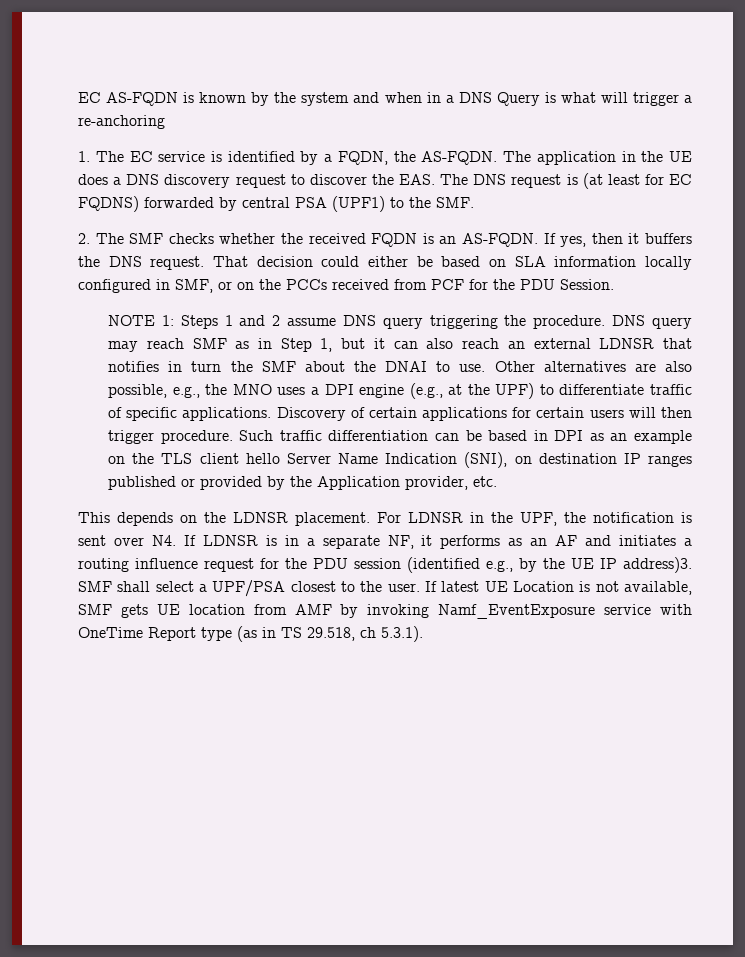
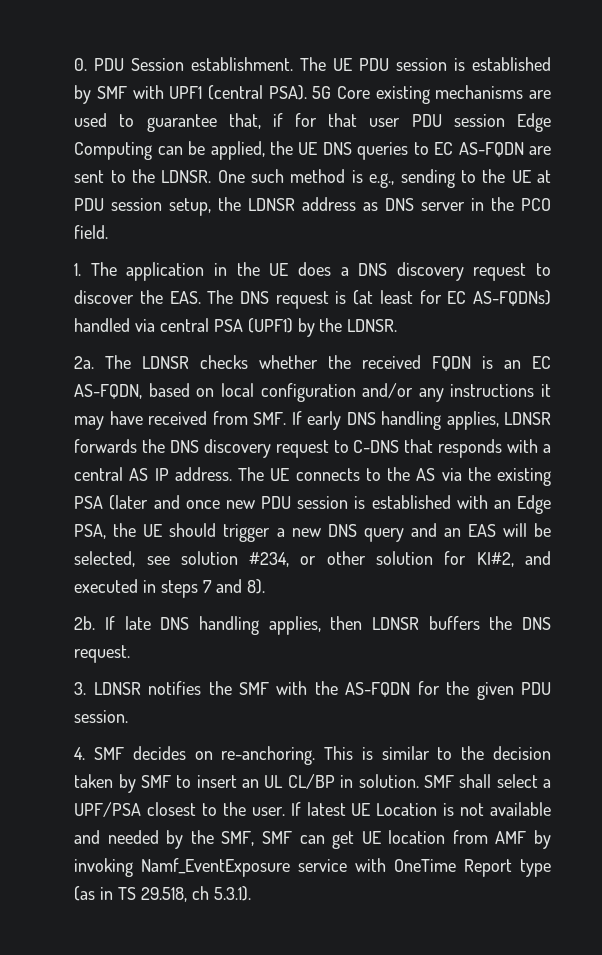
- EC AS-FQDN is known by the system and when in a DNS Query is what will trigger a re-anchoring
- 1. The EC service is identified by a FQDN, the AS-FQDN. The application in the UE does a DNS discovery request to discover the EAS. The DNS request is (at least for EC FQDNS) forwarded by central PSA (UPF1) to the SMF.
- 2. The SMF checks whether the received FQDN is an AS-FQDN. If yes, then it buffers the DNS request. That decision could either be based on SLA information locally configured in SMF, or on the PCCs received from PCF for the PDU Session.
- NOTE 1: Steps 1 and 2 assume DNS query triggering the procedure. DNS query may reach SMF as in Step 1, but it can also reach an external LDNSR that notifies in turn the SMF about the DNAI to use. Other alternatives are also possible, e.g., the MNO uses a DPI engine (e.g., at the UPF) to differentiate traffic of specific applications. Discovery of certain applications for certain users will then trigger procedure. Such traffic differentiation can be based in DPI as an example on the TLS client hello Server Name Indication (SNI), on destination IP ranges published or provided by the Application provider, etc.
- This depends on the LDNSR placement. For LDNSR in the UPF, the notification is sent over N4. If LDNSR is in a separate NF, it performs as an AF and initiates a routing influence request for the PDU session (identified e.g., by the UE IP address)3.
+ 0. PDU Session establishment. The UE PDU session is established by SMF with UPF1 (central PSA). 5G Core existing mechanisms are used to guarantee that, if for that user PDU session Edge Computing can be applied, the UE DNS queries to EC AS-FQDN are sent to the LDNSR. One such method is e.g., sending to the UE at PDU session setup, the LDNSR address as DNS server in the PCO field.
+ 1. The application in the UE does a DNS discovery request to discover the EAS. The DNS request is (at least for EC AS-FQDNs) handled via central PSA (UPF1) by the LDNSR.
+ 2a. The LDNSR checks whether the received FQDN is an EC AS-FQDN, based on local configuration and/or any instructions it may have received from SMF. If early DNS handling applies, LDNSR forwards the DNS discovery request to C-DNS that responds with a central AS IP address. The UE connects to the AS via the existing PSA (later and once new PDU session is established with an Edge PSA, the UE should trigger a new DNS query and an EAS will be selected, see solution #234, or other solution for KI#2, and executed in steps 7 and 8).
+ 2b. If late DNS handling applies, then LDNSR buffers the DNS request.
+ 3. LDNSR notifies the SMF with the AS-FQDN for the given PDU session.
+ 4. SMF decides on re-anchoring. This is similar to the decision taken by SMF to insert an UL CL/BP in solution.
- If latest UE Location is not available, SMF gets UE location from AMF by invoking Namf_EventExposure service with OneTime Report type (as in TS 29.518, ch 5.3.1).
+ If latest UE Location is not available and needed by the SMF, SMF can get UE location from AMF by invoking Namf_EventExposure service with OneTime Report type (as in TS 29.518, ch 5.3.1).

